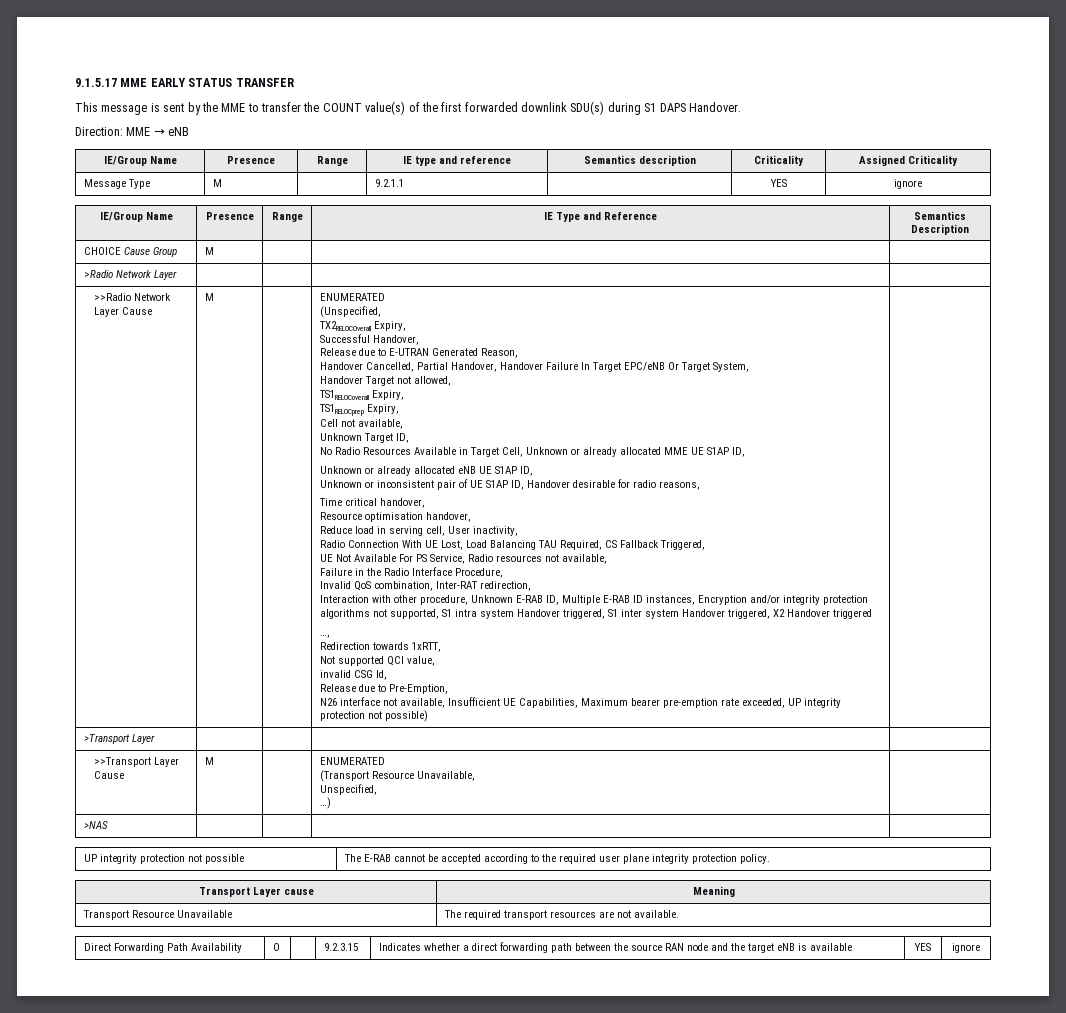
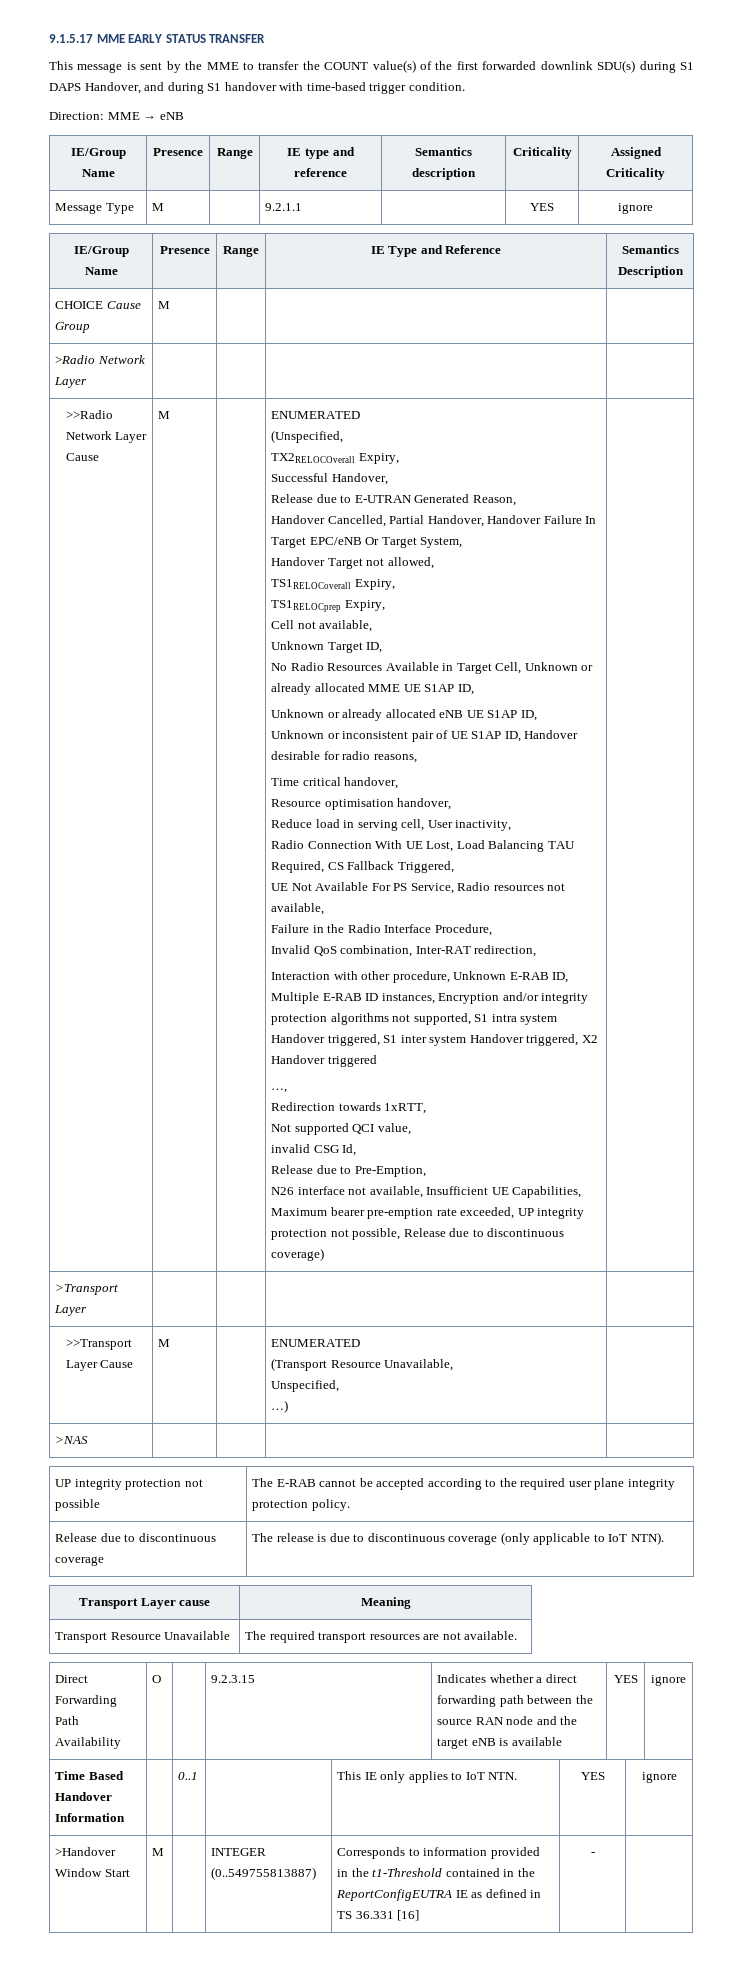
- This message is sent by the MME to transfer the COUNT value(s) of the first forwarded downlink SDU(s) during S1 DAPS Handover.
+ This message is sent by the MME to transfer the COUNT value(s) of the first forwarded downlink SDU(s) during S1 DAPS Handover, and during S1 handover with time-based trigger condition.
- N26 interface not available, Insufficient UE Capabilities, Maximum bearer pre-emption rate exceeded, UP integrity protection not possible)
+ N26 interface not available, Insufficient UE Capabilities, Maximum bearer pre-emption rate exceeded, UP integrity protection not possible, Release due to discontinuous coverage)
+ Release due to discontinuous coverage | The release is due to discontinuous coverage (only applicable to IoT NTN).
+ Time Based Handover Information | | 0..1 | | This IE only applies to IoT NTN. | YES | ignore
+ >Handover Window Start | M | | INTEGER (0..549755813887) | Corresponds to information provided in the t1-Threshold contained in the ReportConfigEUTRA IE as defined in TS 36.331 [16] | - |

